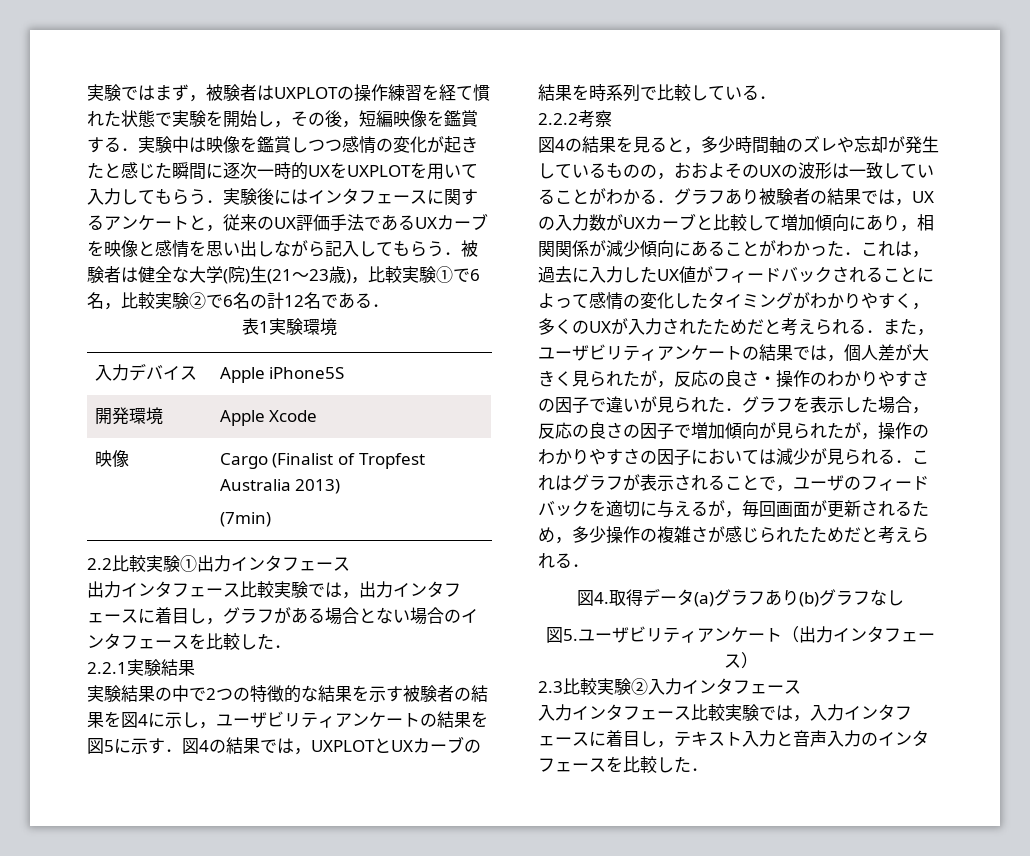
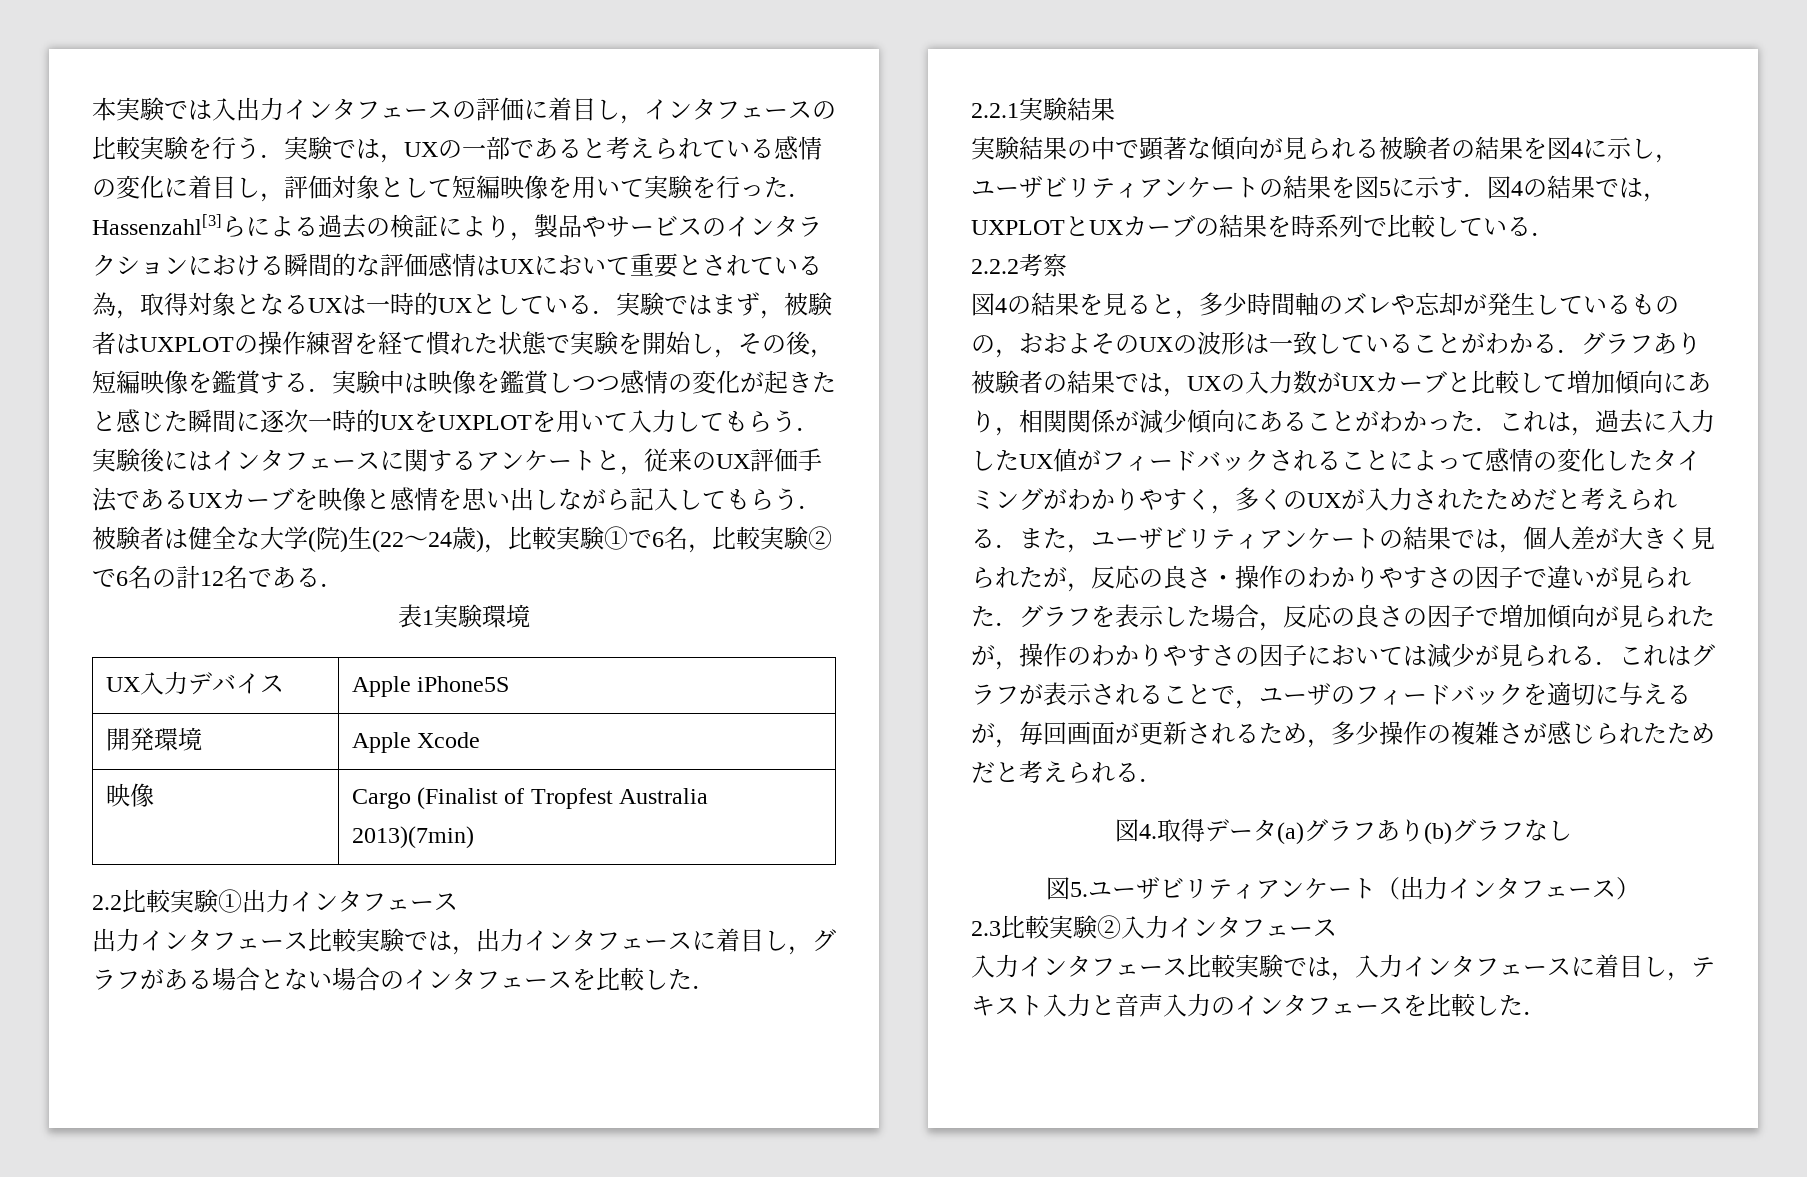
- 実験ではまず，被験者はUXPLOTの操作練習を経て慣れた状態で実験を開始し，その後，短編映像を鑑賞する．実験中は映像を鑑賞しつつ感情の変化が起きたと感じた瞬間に逐次一時的UXをUXPLOTを用いて入力してもらう．実験後にはインタフェースに関するアンケートと，従来のUX評価手法であるUXカーブを映像と感情を思い出しながら記入してもらう．被験者は健全な大学(院)生(21〜23歳)，比較実験①で6名，比較実験②で6名の計12名である．
+ 本実験では入出力インタフェースの評価に着目し，インタフェースの比較実験を行う．実験では，UXの一部であると考えられている感情の変化に着目し，評価対象として短編映像を用いて実験を行った．Hassenzahl[3]らによる過去の検証により，製品やサービスのインタラクションにおける瞬間的な評価感情はUXにおいて重要とされている為，取得対象となるUXは一時的UXとしている．実験ではまず，被験者はUXPLOTの操作練習を経て慣れた状態で実験を開始し，その後，短編映像を鑑賞する．実験中は映像を鑑賞しつつ感情の変化が起きたと感じた瞬間に逐次一時的UXをUXPLOTを用いて入力してもらう．実験後にはインタフェースに関するアンケートと，従来のUX評価手法であるUXカーブを映像と感情を思い出しながら記入してもらう．被験者は健全な大学(院)生(22〜24歳)，比較実験①で6名，比較実験②で6名の計12名である．
- 入力デバイス | Apple iPhone5S
+ UX入力デバイス | Apple iPhone5S
- 映像 | Cargo (Finalist of Tropfest Australia 2013)
- (7min)
+ 映像 | Cargo (Finalist of Tropfest Australia 2013)(7min)
- 実験結果の中で2つの特徴的な結果を示す被験者の結果を図4に示し，ユーザビリティアンケートの結果を図5に示す．図4の結果では，UXPLOTとUXカーブの結果を時系列で比較している．
+ 実験結果の中で顕著な傾向が見られる被験者の結果を図4に示し，ユーザビリティアンケートの結果を図5に示す．図4の結果では，UXPLOTとUXカーブの結果を時系列で比較している．

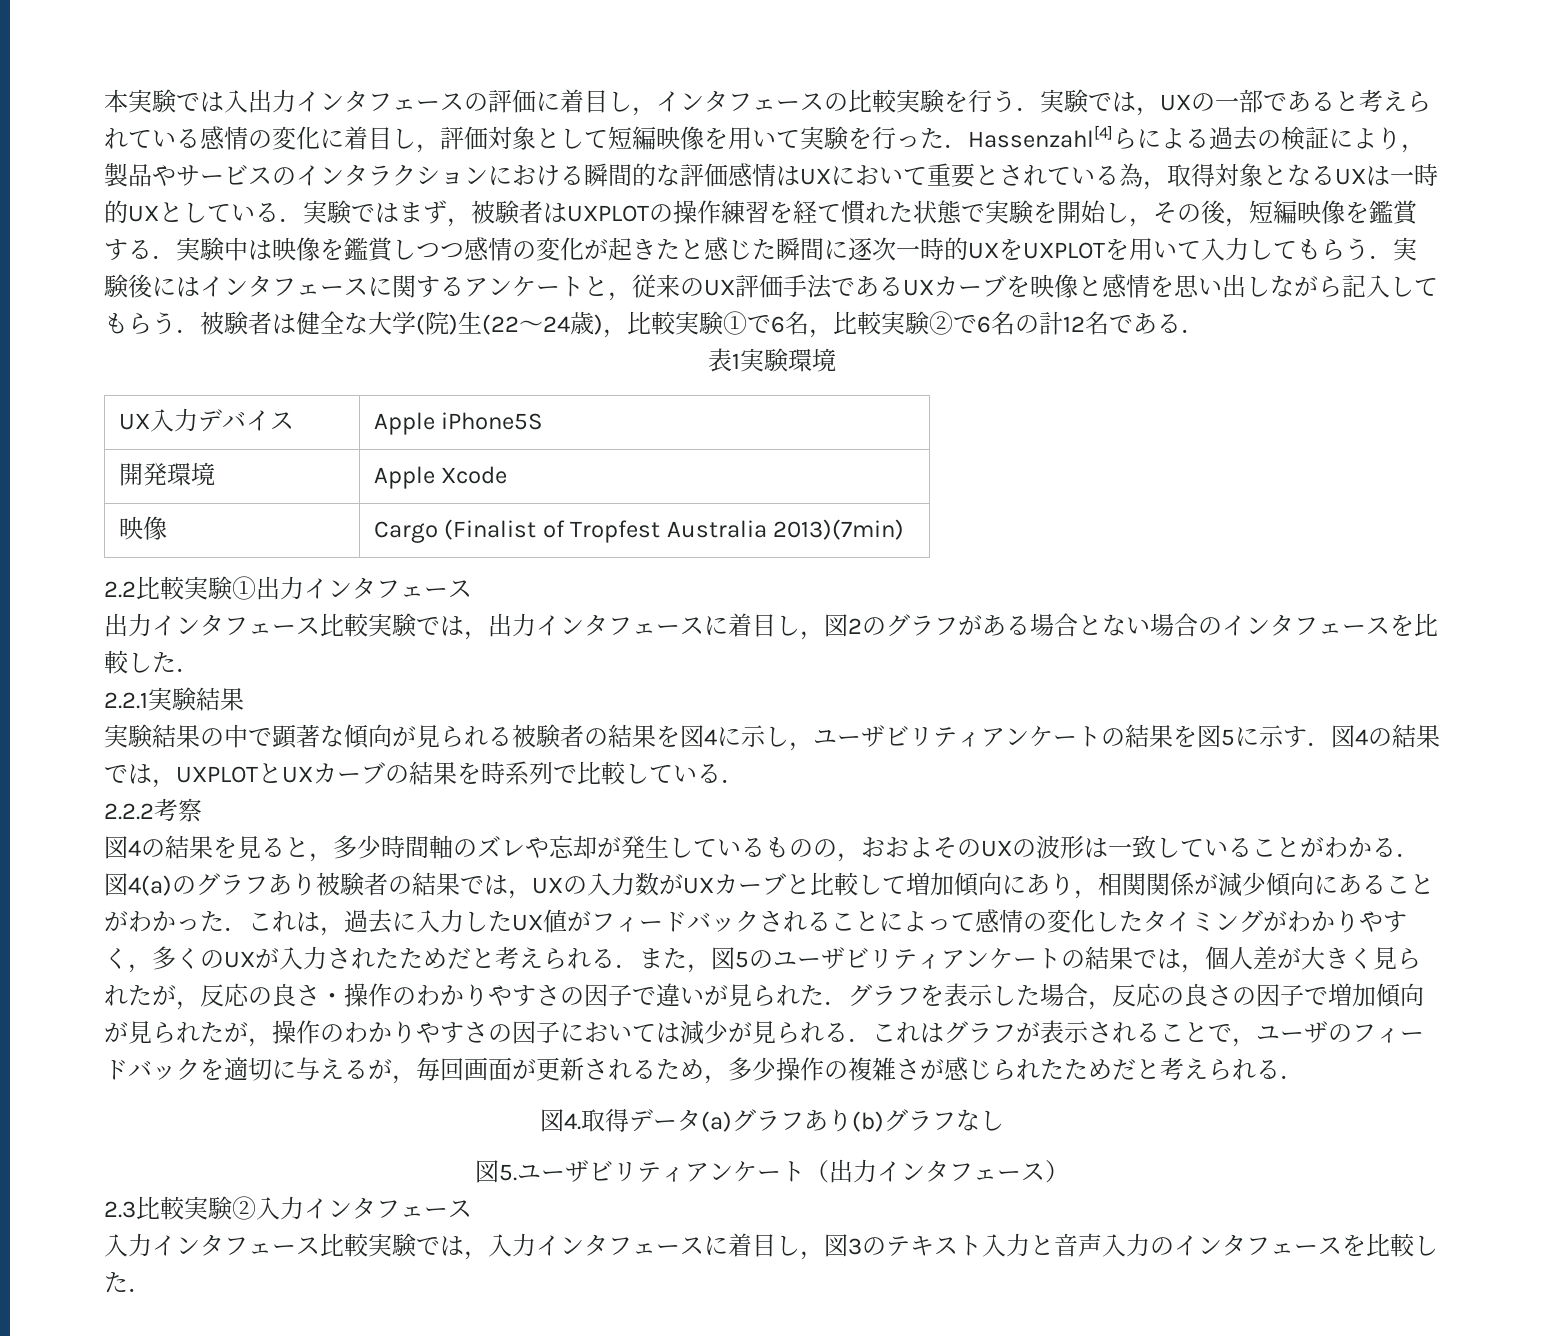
- 本実験では入出力インタフェースの評価に着目し，インタフェースの比較実験を行う．実験では，UXの一部であると考えられている感情の変化に着目し，評価対象として短編映像を用いて実験を行った．Hassenzahl[3]らによる過去の検証により，製品やサービスのインタラクションにおける瞬間的な評価感情はUXにおいて重要とされている為，取得対象となるUXは一時的UXとしている．実験ではまず，被験者はUXPLOTの操作練習を経て慣れた状態で実験を開始し，その後，短編映像を鑑賞する．実験中は映像を鑑賞しつつ感情の変化が起きたと感じた瞬間に逐次一時的UXをUXPLOTを用いて入力してもらう．実験後にはインタフェースに関するアンケートと，従来のUX評価手法であるUXカーブを映像と感情を思い出しながら記入してもらう．被験者は健全な大学(院)生(22〜24歳)，比較実験①で6名，比較実験②で6名の計12名である．
+ 本実験では入出力インタフェースの評価に着目し，インタフェースの比較実験を行う．実験では，UXの一部であると考えられている感情の変化に着目し，評価対象として短編映像を用いて実験を行った．Hassenzahl[4]らによる過去の検証により，製品やサービスのインタラクションにおける瞬間的な評価感情はUXにおいて重要とされている為，取得対象となるUXは一時的UXとしている．実験ではまず，被験者はUXPLOTの操作練習を経て慣れた状態で実験を開始し，その後，短編映像を鑑賞する．実験中は映像を鑑賞しつつ感情の変化が起きたと感じた瞬間に逐次一時的UXをUXPLOTを用いて入力してもらう．実験後にはインタフェースに関するアンケートと，従来のUX評価手法であるUXカーブを映像と感情を思い出しながら記入してもらう．被験者は健全な大学(院)生(22〜24歳)，比較実験①で6名，比較実験②で6名の計12名である．
- 出力インタフェース比較実験では，出力インタフェースに着目し，グラフがある場合とない場合のインタフェースを比較した．
+ 出力インタフェース比較実験では，出力インタフェースに着目し，図2のグラフがある場合とない場合のインタフェースを比較した．
- 図4の結果を見ると，多少時間軸のズレや忘却が発生しているものの，おおよそのUXの波形は一致していることがわかる．グラフあり被験者の結果では，UXの入力数がUXカーブと比較して増加傾向にあり，相関関係が減少傾向にあることがわかった．これは，過去に入力したUX値がフィードバックされることによって感情の変化したタイミングがわかりやすく，多くのUXが入力されたためだと考えられる．また，ユーザビリティアンケートの結果では，個人差が大きく見られたが，反応の良さ・操作のわかりやすさの因子で違いが見られた．グラフを表示した場合，反応の良さの因子で増加傾向が見られたが，操作のわかりやすさの因子においては減少が見られる．これはグラフが表示されることで，ユーザのフィードバックを適切に与えるが，毎回画面が更新されるため，多少操作の複雑さが感じられたためだと考えられる．
+ 図4の結果を見ると，多少時間軸のズレや忘却が発生しているものの，おおよそのUXの波形は一致していることがわかる．図4(a)のグラフあり被験者の結果では，UXの入力数がUXカーブと比較して増加傾向にあり，相関関係が減少傾向にあることがわかった．これは，過去に入力したUX値がフィードバックされることによって感情の変化したタイミングがわかりやすく，多くのUXが入力されたためだと考えられる．また，図5のユーザビリティアンケートの結果では，個人差が大きく見られたが，反応の良さ・操作のわかりやすさの因子で違いが見られた．グラフを表示した場合，反応の良さの因子で増加傾向が見られたが，操作のわかりやすさの因子においては減少が見られる．これはグラフが表示されることで，ユーザのフィードバックを適切に与えるが，毎回画面が更新されるため，多少操作の複雑さが感じられたためだと考えられる．
- 入力インタフェース比較実験では，入力インタフェースに着目し，テキスト入力と音声入力のインタフェースを比較した．
+ 入力インタフェース比較実験では，入力インタフェースに着目し，図3のテキスト入力と音声入力のインタフェースを比較した．

